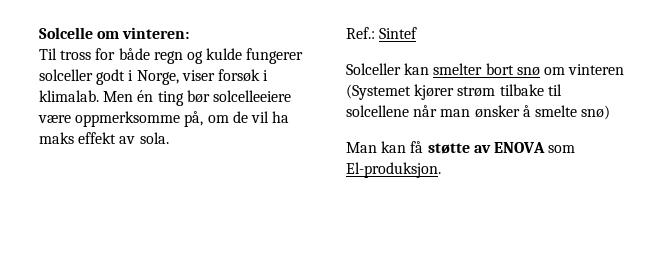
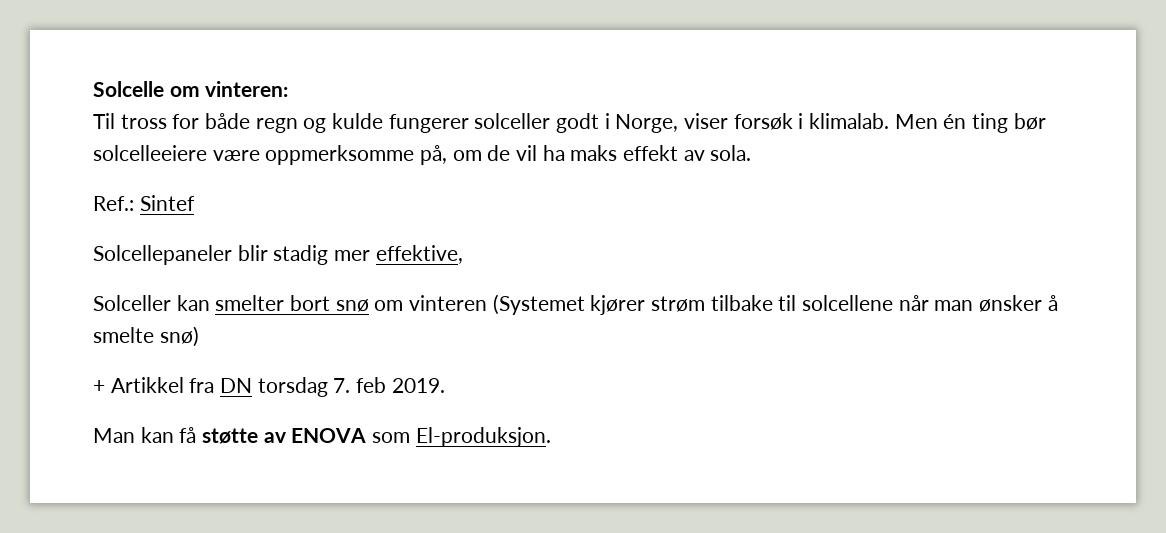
+ Solcellepaneler blir stadig mer effektive,
+ + Artikkel fra DN torsdag 7. feb 2019.

